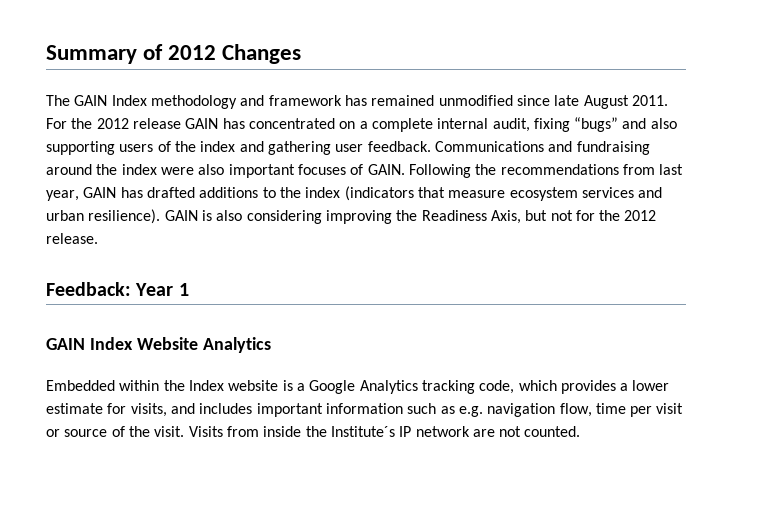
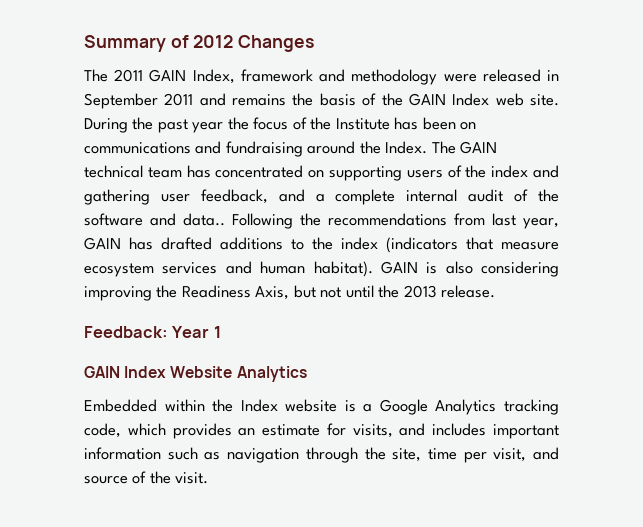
- The GAIN Index methodology and framework has remained unmodified since late August 2011. For the 2012 release GAIN has concentrated on a complete internal audit, fixing “bugs” and also supporting users of the index and gathering user feedback. Communications and fundraising around the index were also important focuses of GAIN.
+ The 2011 GAIN Index, framework and methodology were released in September 2011 and remains the basis of the GAIN Index web site. During the past year the focus of the Institute has been on communications and fundraising around the Index. The GAIN technical team has concentrated on supporting users of the index and gathering user feedback, and a complete internal audit of the software and data..
- Following the recommendations from last year, GAIN has drafted additions to the index (indicators that measure ecosystem services and urban resilience).
+ Following the recommendations from last year, GAIN has drafted additions to the index (indicators that measure ecosystem services and human habitat).
- GAIN is also considering improving the Readiness Axis, but not for the 2012 release.
+ GAIN is also considering improving the Readiness Axis, but not until the 2013 release.
- Embedded within the Index website is a Google Analytics tracking code, which provides a lower estimate for visits, and includes important information such as e.g. navigation flow, time per visit or source of the visit. Visits from inside the Institute´s IP network are not counted.
+ Embedded within the Index website is a Google Analytics tracking code, which provides an estimate for visits, and includes important information such as navigation through the site, time per visit, and source of the visit.

